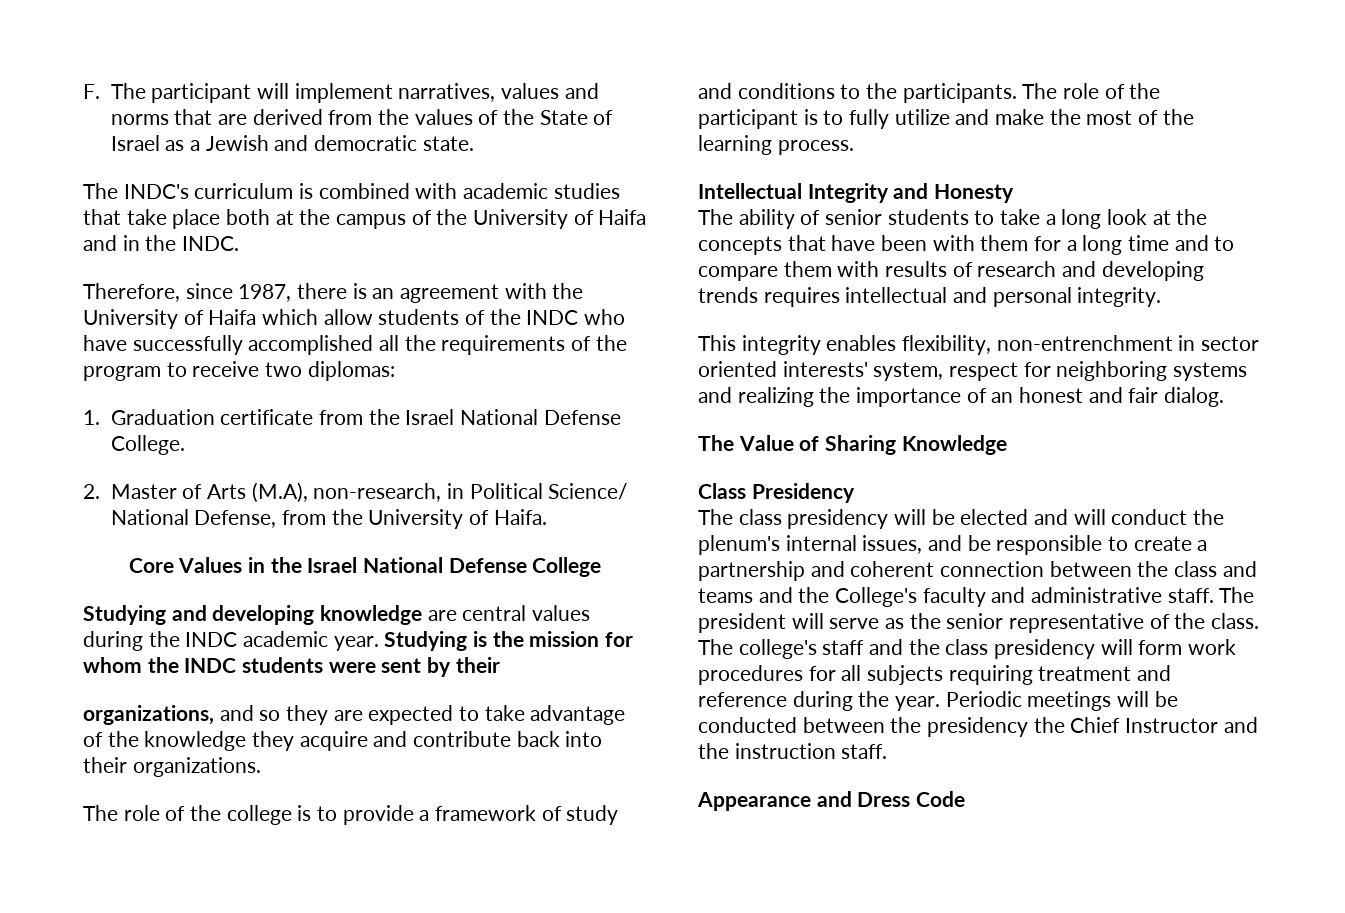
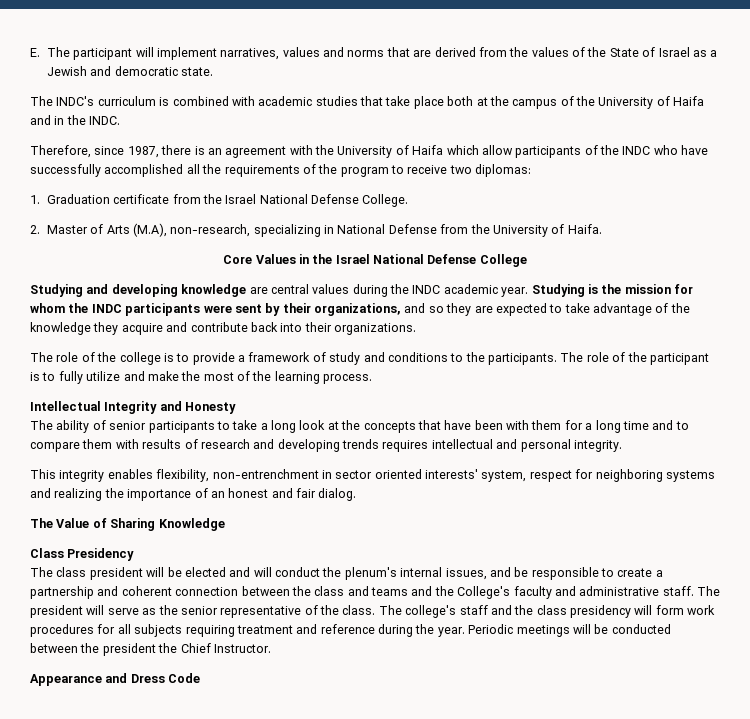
- F. The participant will implement narratives, values and norms that are derived from the values of the State of Israel as a Jewish and democratic state.
+ E. The participant will implement narratives, values and norms that are derived from the values of the State of Israel as a Jewish and democratic state.
- Therefore, since 1987, there is an agreement with the University of Haifa which allow students of the INDC who have successfully accomplished all the requirements of the program to receive two diplomas:
+ Therefore, since 1987, there is an agreement with the University of Haifa which allow participants of the INDC who have successfully accomplished all the requirements of the program to receive two diplomas:
- 2. Master of Arts (M.A), non-research, in Political Science/ National Defense, from the University of Haifa.
+ 2. Master of Arts (M.A), non-research, specializing in National Defense from the University of Haifa.
- Studying is the mission for whom the INDC students were sent by their
- organizations, and so they are expected to take advantage of the knowledge they acquire and contribute back into their organizations.
+ Studying is the mission for whom the INDC participants were sent by their organizations, and so they are expected to take advantage of the knowledge they acquire and contribute back into their organizations.
- The ability of senior students to take a long look at the concepts that have been with them for a long time and to compare them with results of research and developing trends requires intellectual and personal integrity.
+ The ability of senior participants to take a long look at the concepts that have been with them for a long time and to compare them with results of research and developing trends requires intellectual and personal integrity.
- The class presidency will be elected and will conduct the plenum's internal issues, and be responsible to create a partnership and coherent connection between the class and teams and the College's faculty and administrative staff.
+ The class president will be elected and will conduct the plenum's internal issues, and be responsible to create a partnership and coherent connection between the class and teams and the College's faculty and administrative staff.
- Periodic meetings will be conducted between the presidency the Chief Instructor and the instruction staff.
+ Periodic meetings will be conducted between the president the Chief Instructor.

